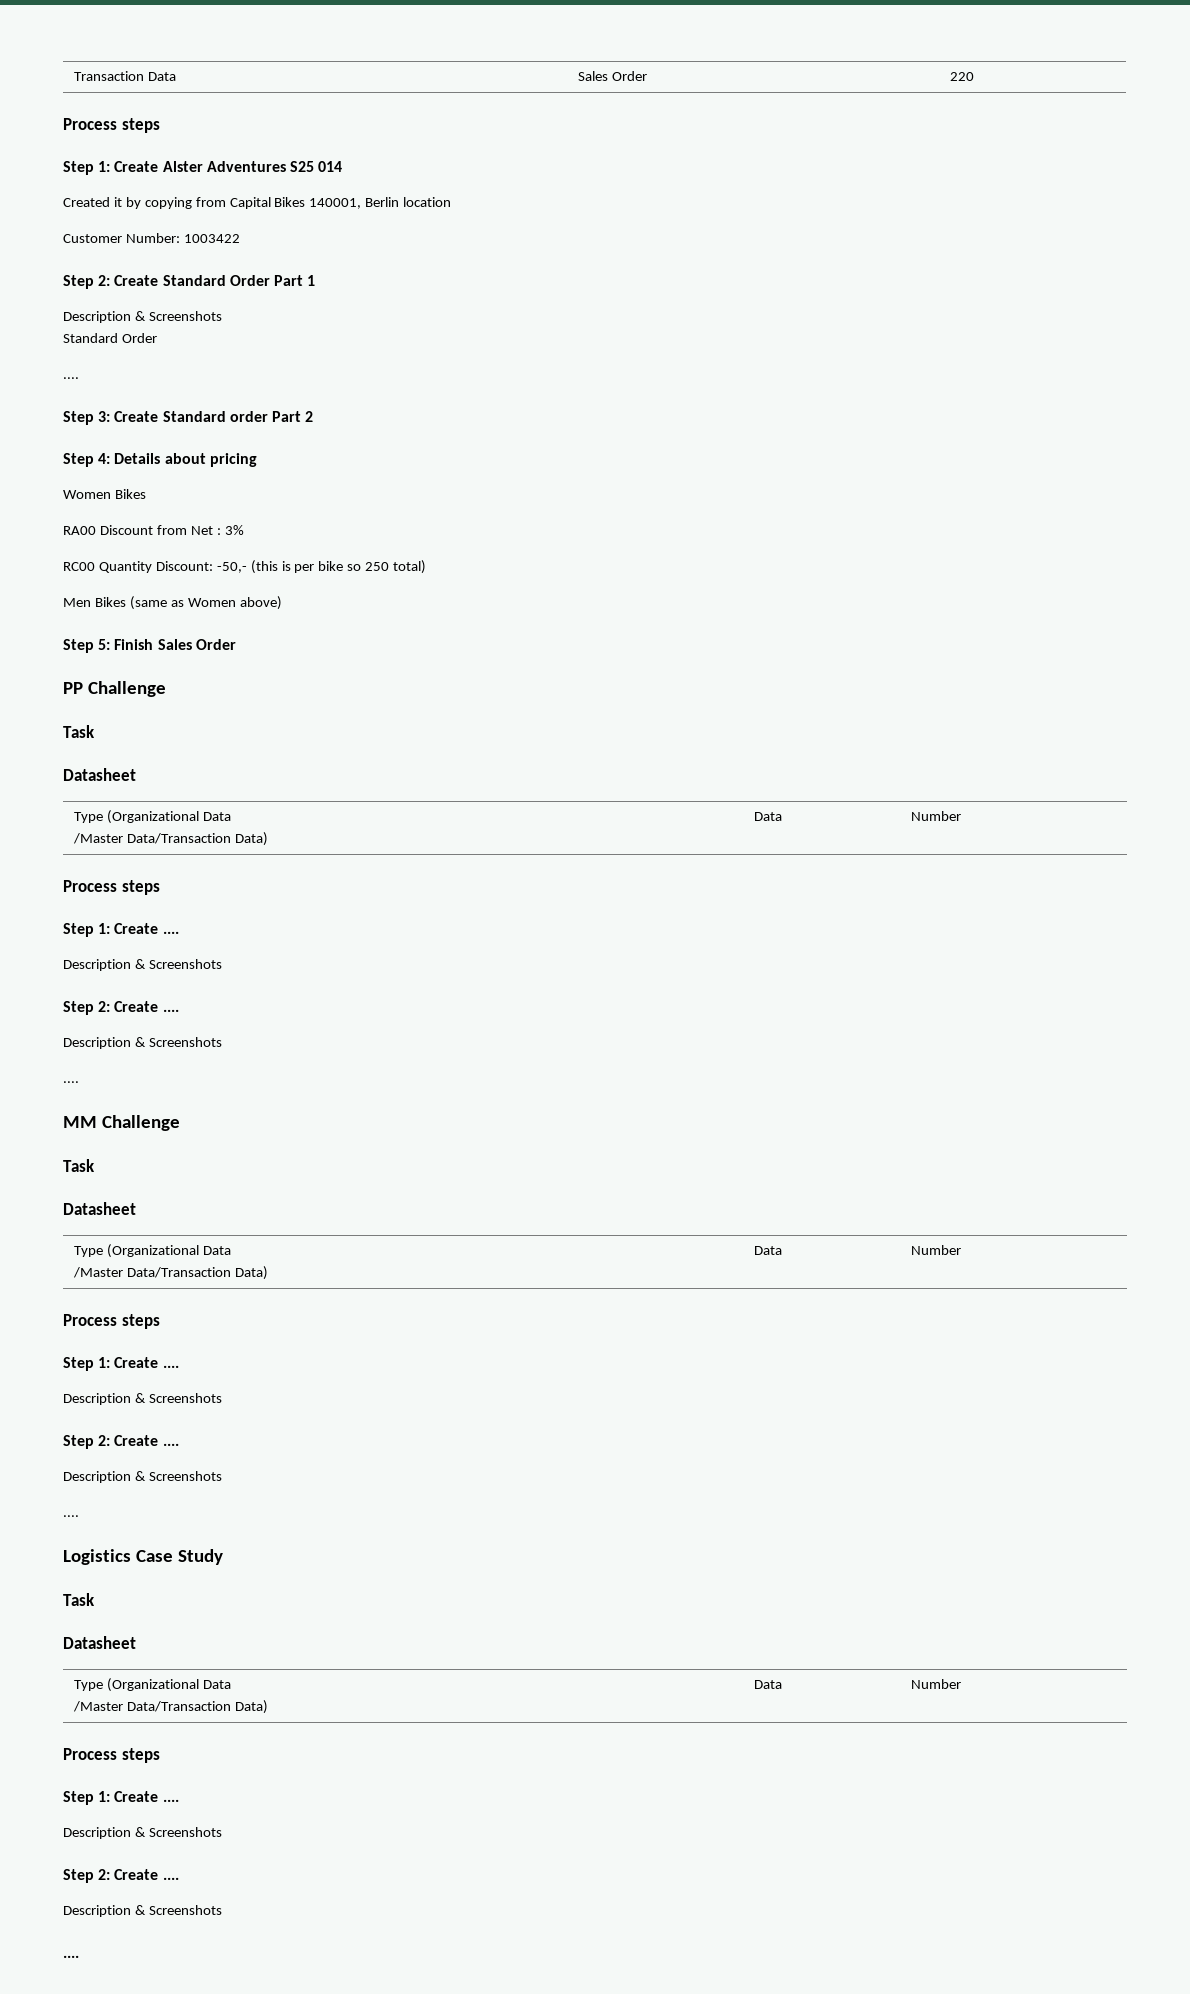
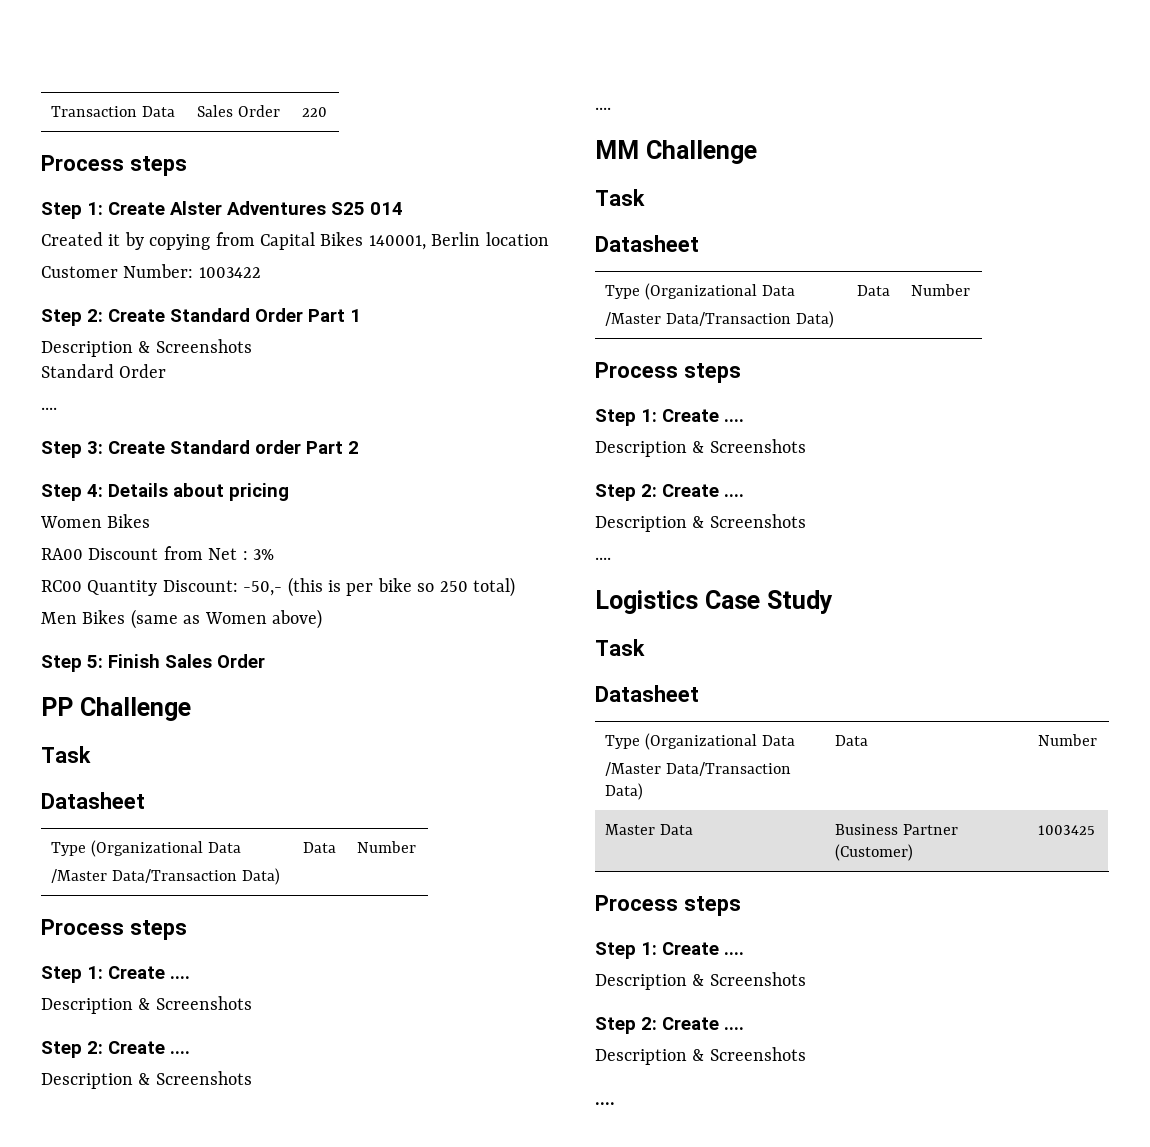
+ Master Data | Business Partner (Customer) | 1003425

